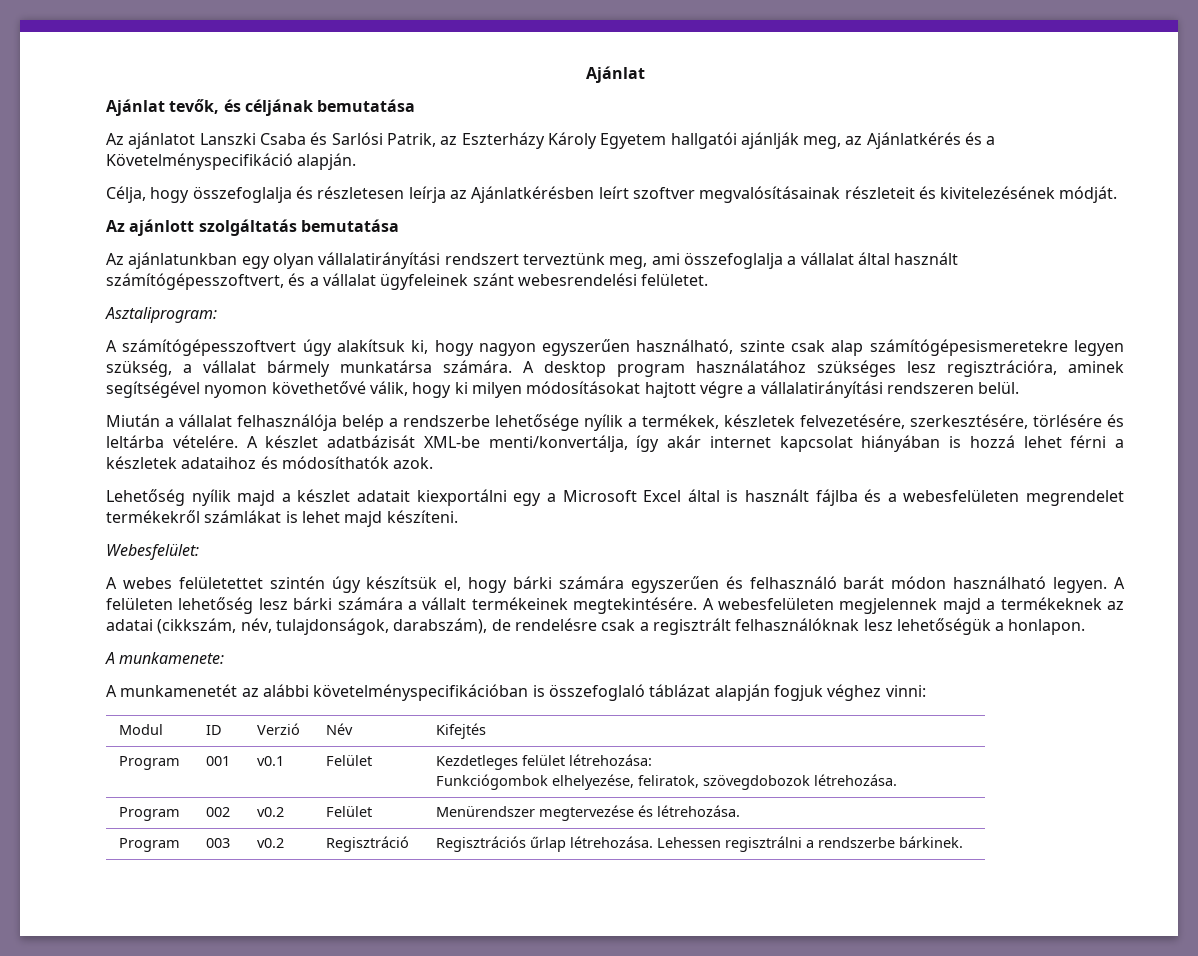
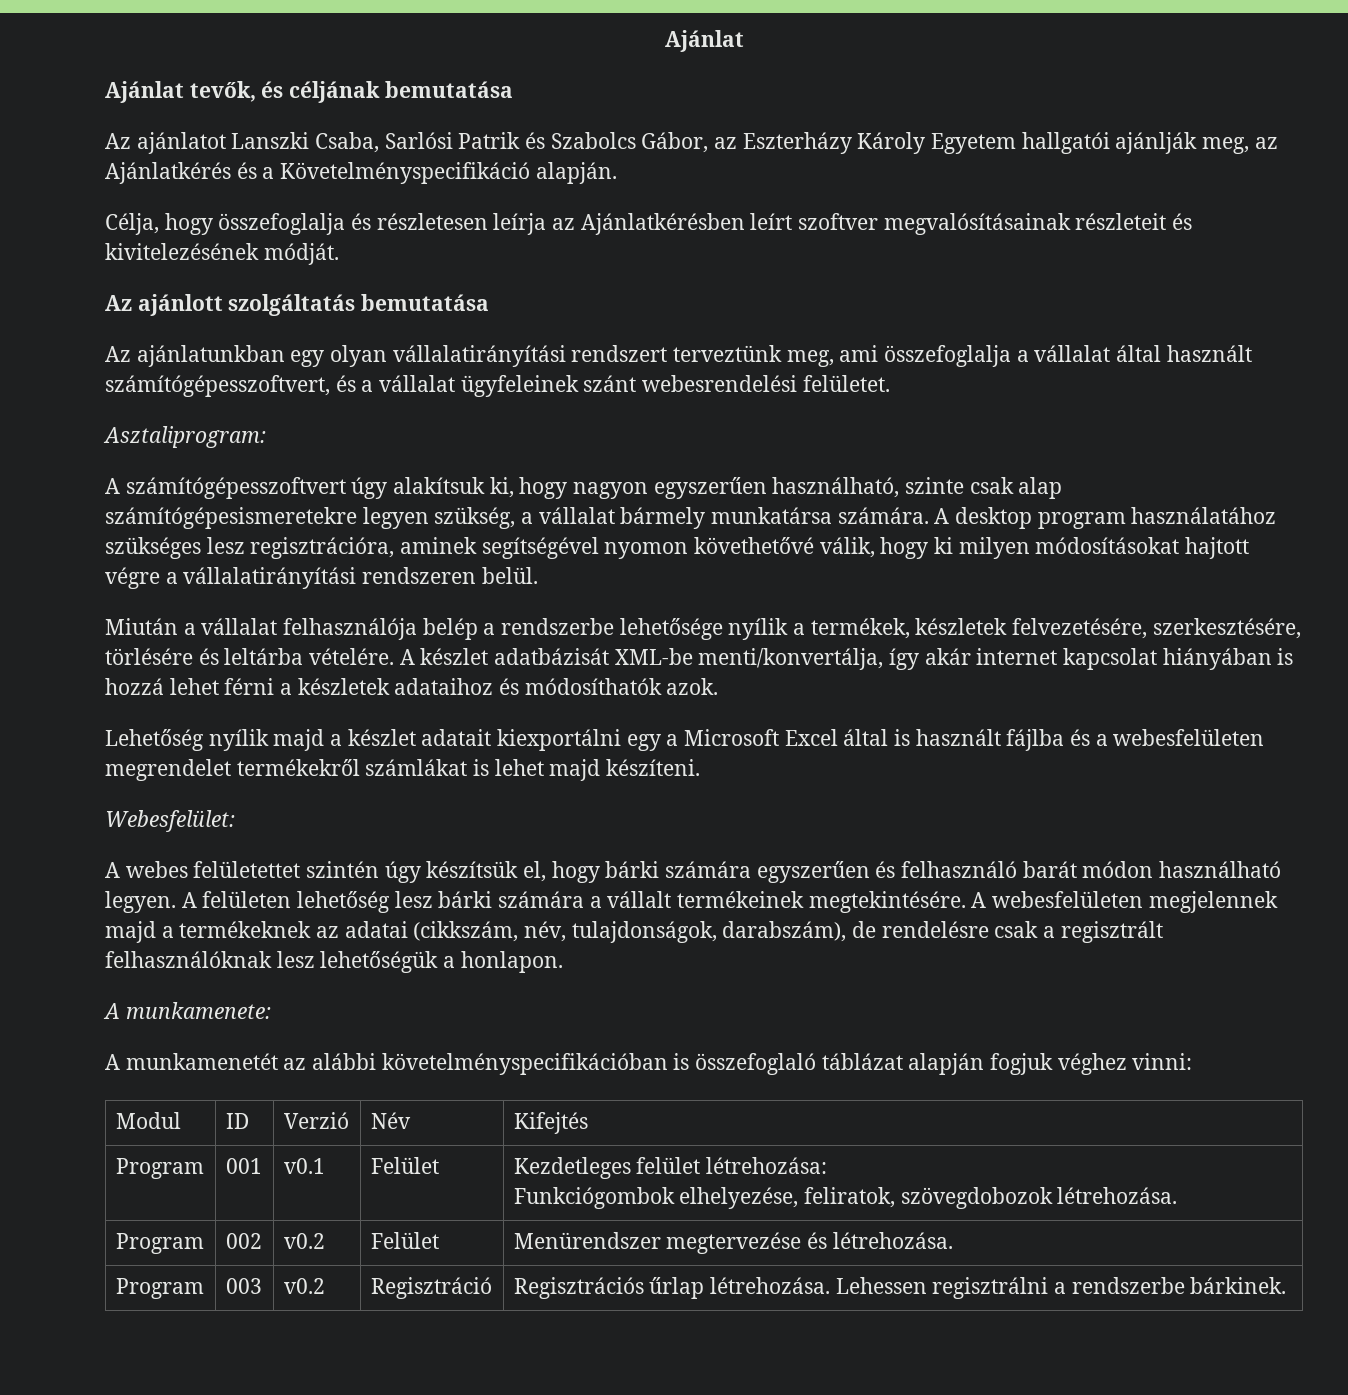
- Az ajánlatot Lanszki Csaba és Sarlósi Patrik, az Eszterházy Károly Egyetem hallgatói ajánlják meg, az Ajánlatkérés és a Követelményspecifikáció alapján.
+ Az ajánlatot Lanszki Csaba, Sarlósi Patrik és Szabolcs Gábor, az Eszterházy Károly Egyetem hallgatói ajánlják meg, az Ajánlatkérés és a Követelményspecifikáció alapján.

